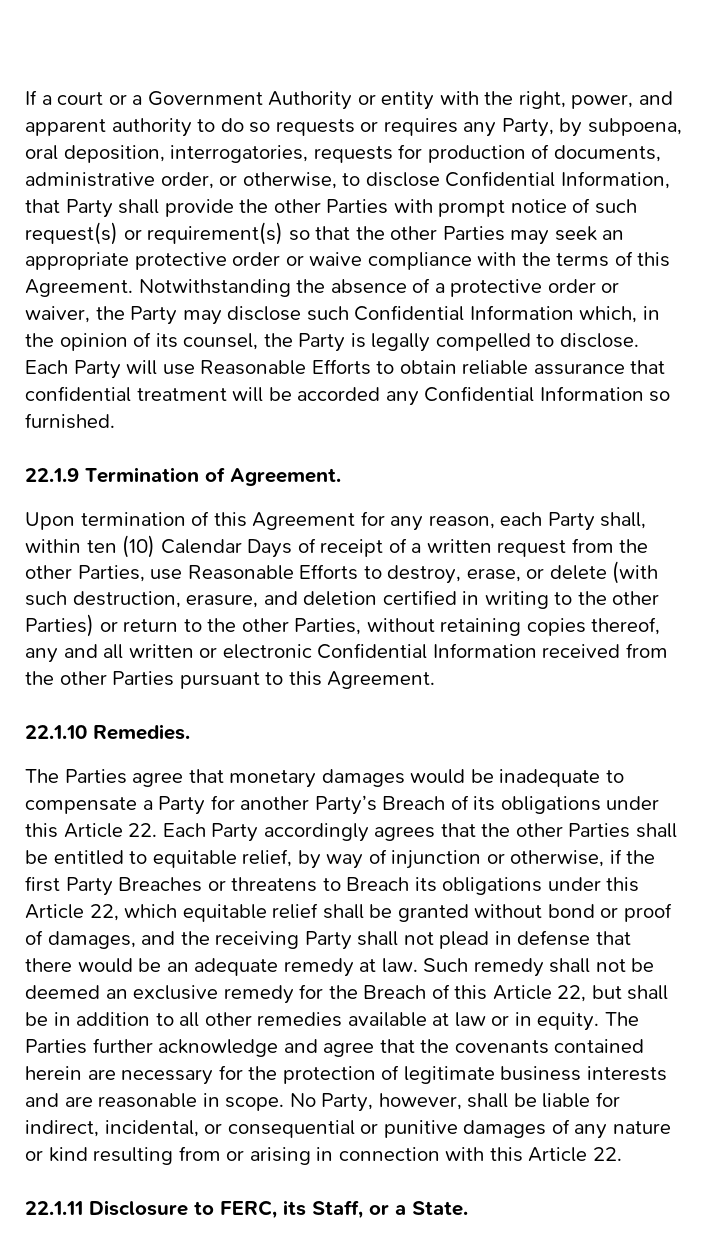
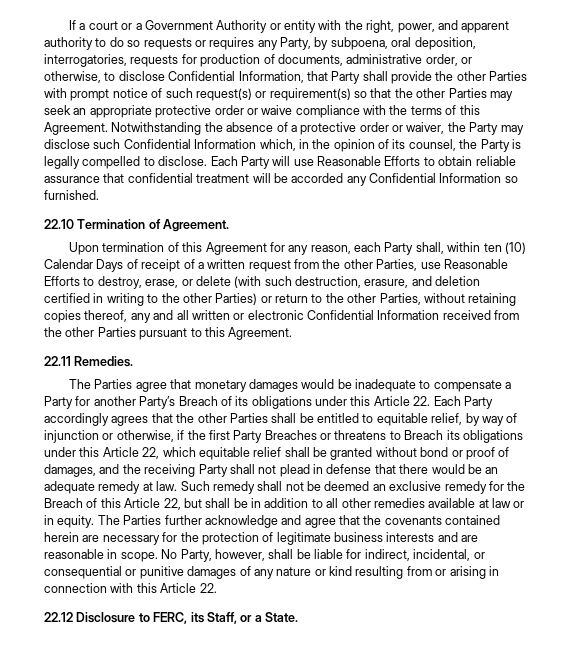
- 22.1.9 Termination of Agreement.
+ 22.10 Termination of Agreement.
- 22.1.10 Remedies.
+ 22.11 Remedies.
- 22.1.11 Disclosure to FERC, its Staff, or a State.
+ 22.12 Disclosure to FERC, its Staff, or a State.

